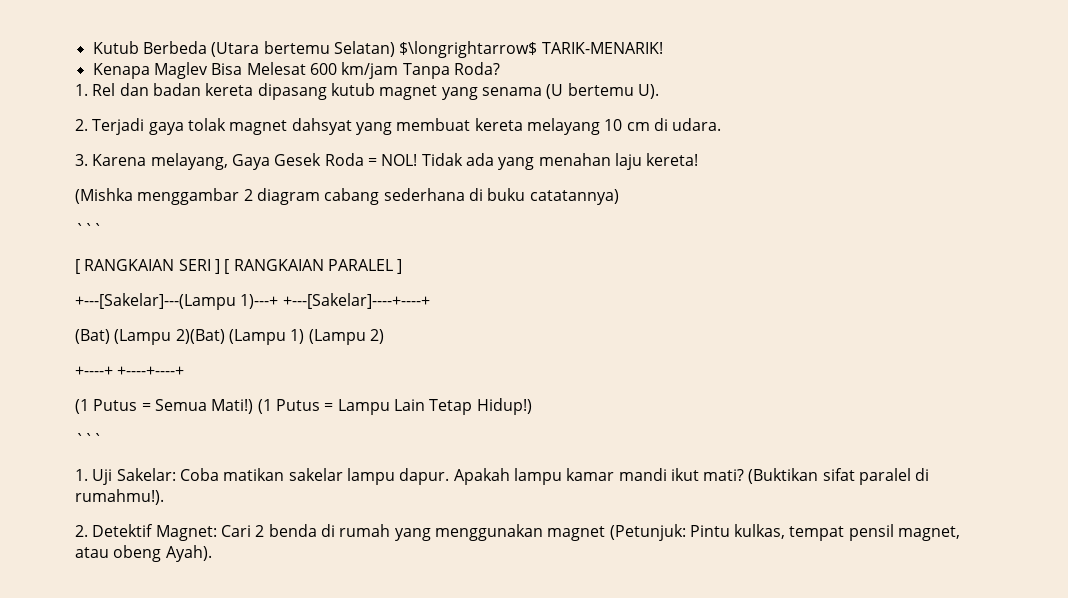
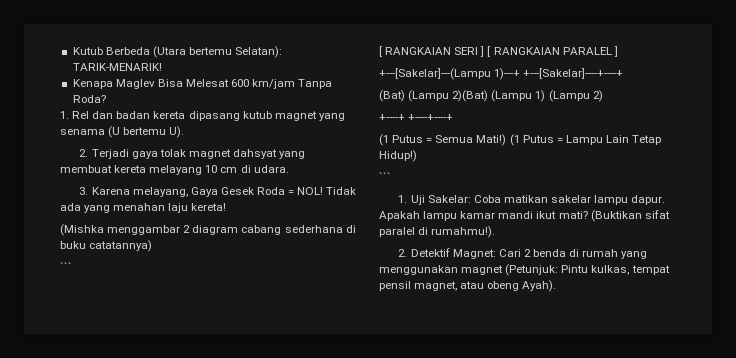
- Kutub Berbeda (Utara bertemu Selatan) $\longrightarrow$ TARIK-MENARIK!
+ Kutub Berbeda (Utara bertemu Selatan): TARIK-MENARIK!

